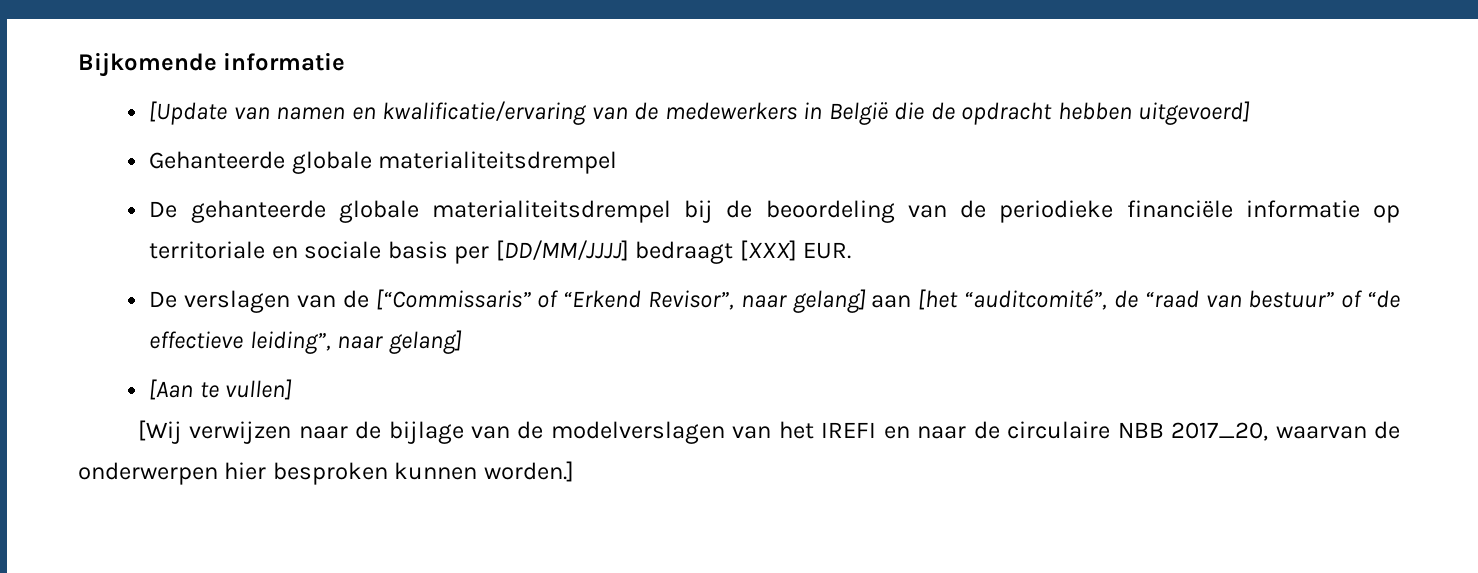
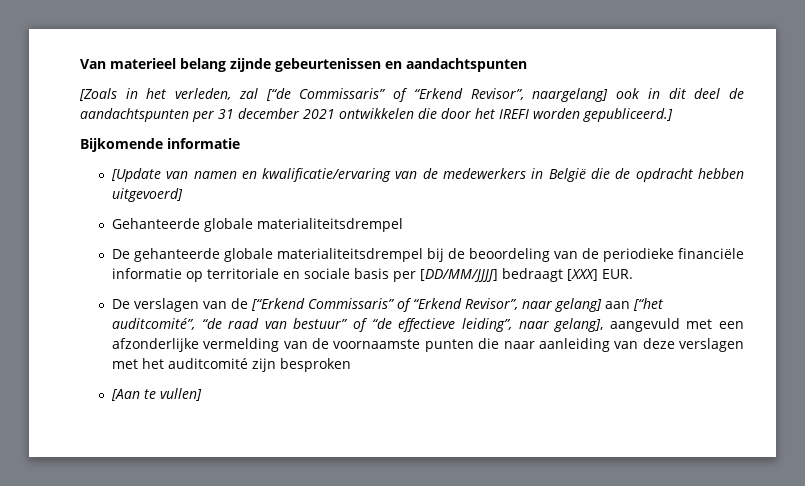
+ Van materieel belang zijnde gebeurtenissen en aandachtspunten
+ [Zoals in het verleden, zal [“de Commissaris” of “Erkend Revisor”, naargelang] ook in dit deel de aandachtspunten per 31 december 2021 ontwikkelen die door het IREFI worden gepubliceerd.]
- De verslagen van de [“Commissaris” of “Erkend Revisor”, naar gelang] aan [het “auditcomité”, de “raad van bestuur” of “de effectieve leiding”, naar gelang]
+ De verslagen van de [“Erkend Commissaris” of “Erkend Revisor”, naar gelang] aan [“het auditcomité”, “de raad van bestuur” of “de effectieve leiding”, naar gelang], aangevuld met een afzonderlijke vermelding van de voornaamste punten die naar aanleiding van deze verslagen met het auditcomité zijn besproken
  [Aan te vullen]
- [Wij verwijzen naar de bijlage van de modelverslagen van het IREFI en naar de circulaire NBB 2017_20, waarvan de onderwerpen hier besproken kunnen worden.]

